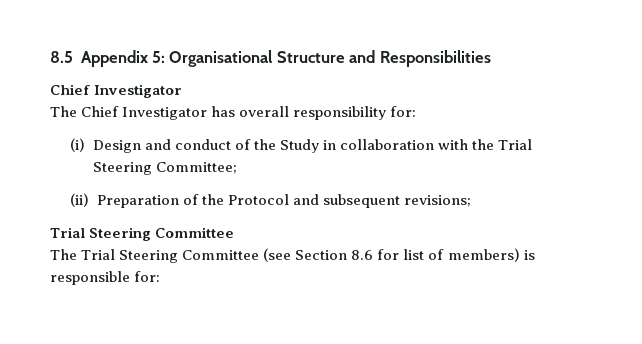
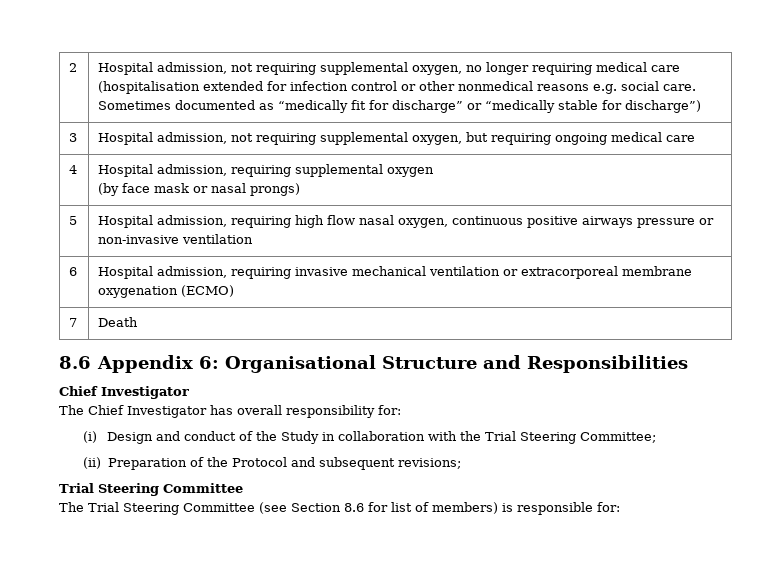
- 8.5 Appendix 5: Organisational Structure and Responsibilities
+ 2 | Hospital admission, not requiring supplemental oxygen, no longer requiring medical care (hospitalisation extended for infection control or other nonmedical reasons e.g. social care. Sometimes documented as “medically fit for discharge” or “medically stable for discharge”)
+ 3 | Hospital admission, not requiring supplemental oxygen, but requiring ongoing medical care
+ 4 | Hospital admission, requiring supplemental oxygen
+ (by face mask or nasal prongs)
+ 5 | Hospital admission, requiring high flow nasal oxygen, continuous positive airways pressure or non-invasive ventilation
+ 6 | Hospital admission, requiring invasive mechanical ventilation or extracorporeal membrane oxygenation (ECMO)
+ 7 | Death
+ 8.6 Appendix 6: Organisational Structure and Responsibilities

